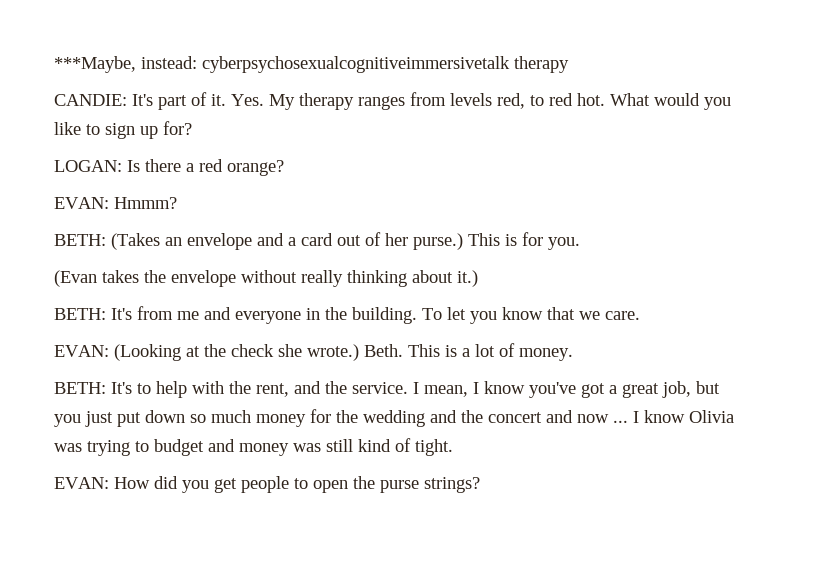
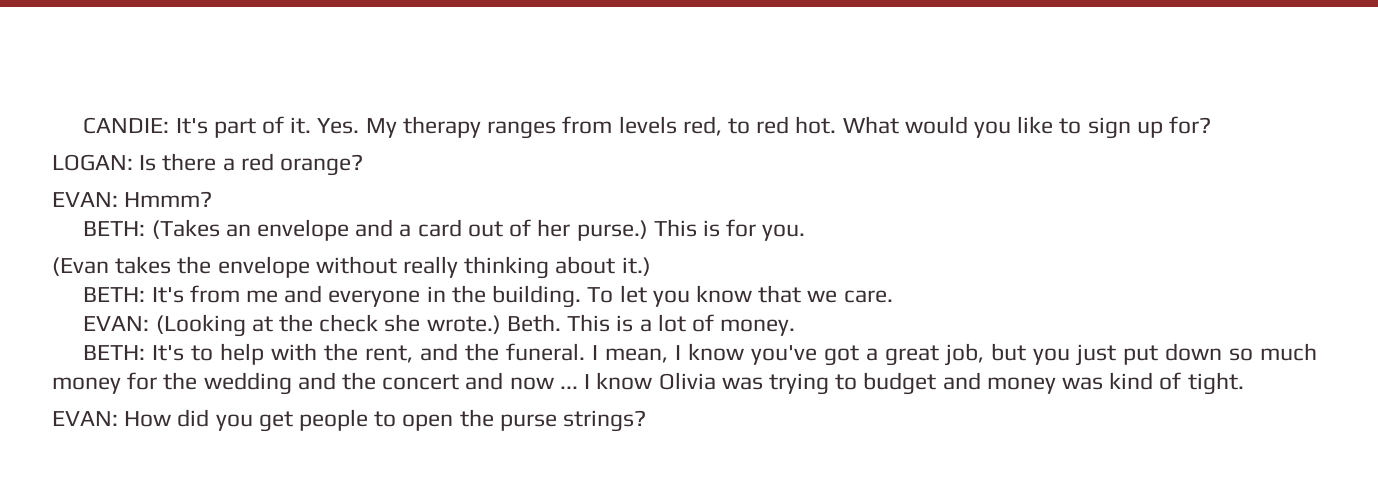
- ***Maybe, instead: cyberpsychosexualcognitiveimmersivetalk therapy
- BETH: It's to help with the rent, and the service.
+ BETH: It's to help with the rent, and the funeral.
- I know Olivia was trying to budget and money was still kind of tight.
+ I know Olivia was trying to budget and money was kind of tight.

